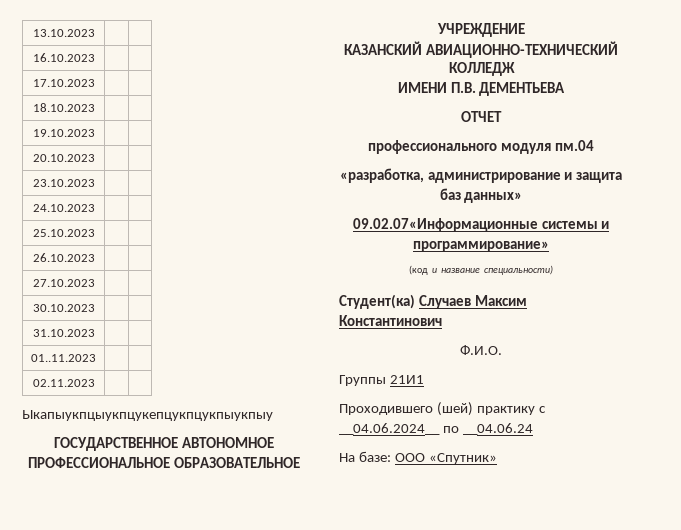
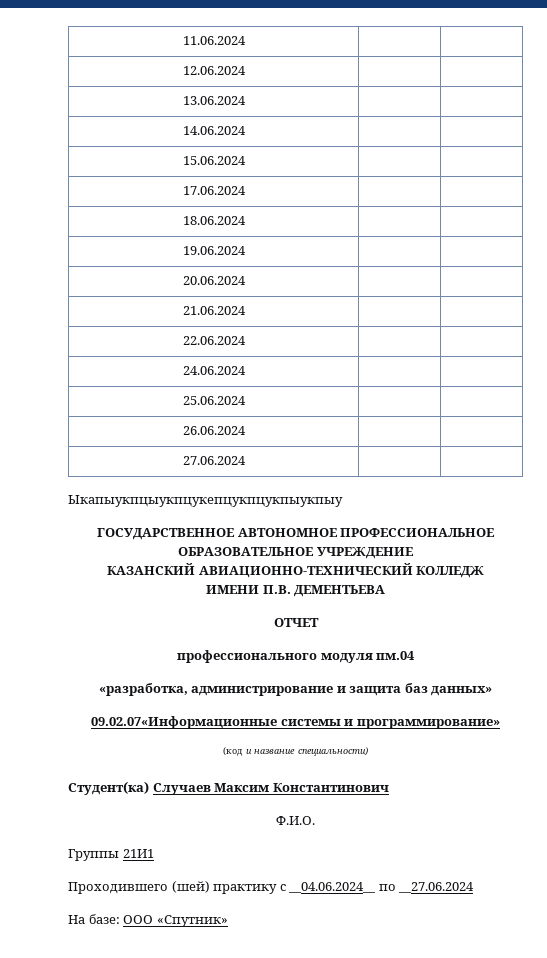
- 13.10.2023 | |
- 16.10.2023 | |
- 17.10.2023 | |
- 18.10.2023 | |
- 19.10.2023 | |
- 20.10.2023 | |
- 23.10.2023 | |
- 24.10.2023 | |
- 25.10.2023 | |
- 26.10.2023 | |
- 27.10.2023 | |
- 30.10.2023 | |
- 31.10.2023 | |
- 01..11.2023 | |
- 02.11.2023 | |
+ 11.06.2024 | |
+ 12.06.2024 | |
+ 13.06.2024 | |
+ 14.06.2024 | |
+ 15.06.2024 | |
+ 17.06.2024 | |
+ 18.06.2024 | |
+ 19.06.2024 | |
+ 20.06.2024 | |
+ 21.06.2024 | |
+ 22.06.2024 | |
+ 24.06.2024 | |
+ 25.06.2024 | |
+ 26.06.2024 | |
+ 27.06.2024 | |
- Проходившего (шей) практику с __04.06.2024__ по __04.06.24
+ Проходившего (шей) практику с __04.06.2024__ по __27.06.2024

